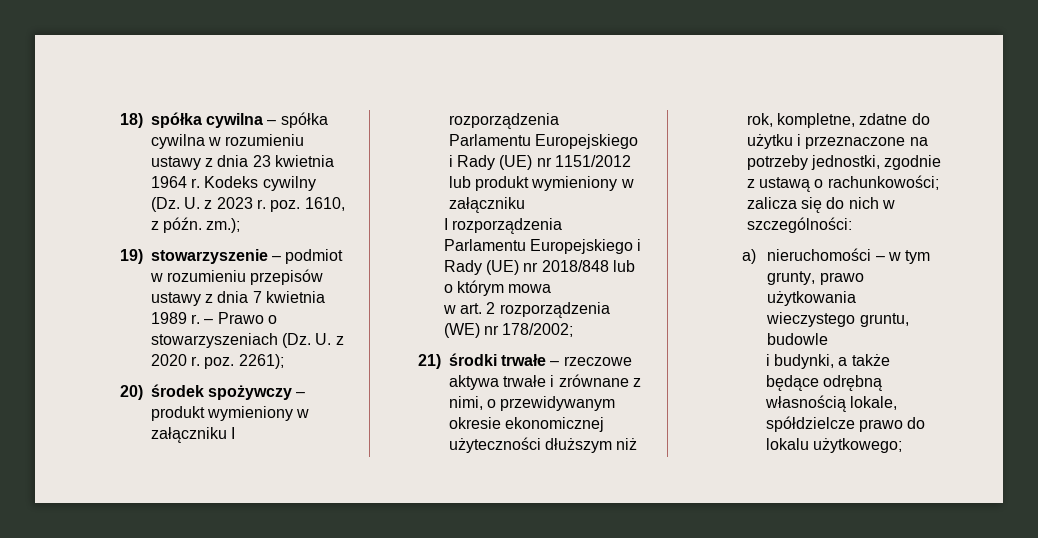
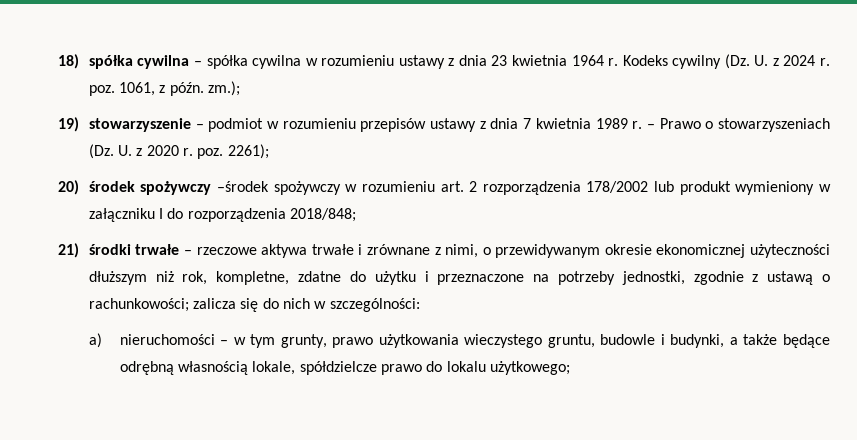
- Kodeks cywilny (Dz. U. z 2023 r. poz. 1610, z późn. zm.);
+ Kodeks cywilny (Dz. U. z 2024 r. poz. 1061, z późn. zm.);
- 20) środek spożywczy – produkt wymieniony w załączniku I rozporządzenia Parlamentu Europejskiego i Rady (UE) nr 1151/2012 lub produkt wymieniony w załączniku
- I rozporządzenia Parlamentu Europejskiego i Rady (UE) nr 2018/848 lub o którym mowa
- w art. 2 rozporządzenia (WE) nr 178/2002;
+ 20) środek spożywczy –środek spożywczy w rozumieniu art. 2 rozporządzenia 178/2002 lub produkt wymieniony w załączniku I do rozporządzenia 2018/848;
- a) nieruchomości – w tym grunty, prawo użytkowania wieczystego gruntu, budowle
- i budynki, a także będące odrębną własnością lokale, spółdzielcze prawo do lokalu użytkowego;
+ a) nieruchomości – w tym grunty, prawo użytkowania wieczystego gruntu, budowle i budynki, a także będące odrębną własnością lokale, spółdzielcze prawo do lokalu użytkowego;

